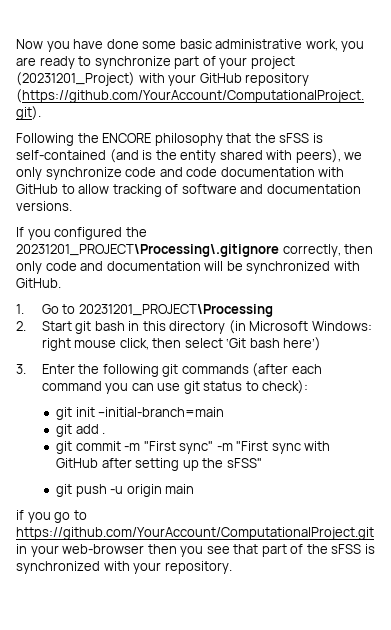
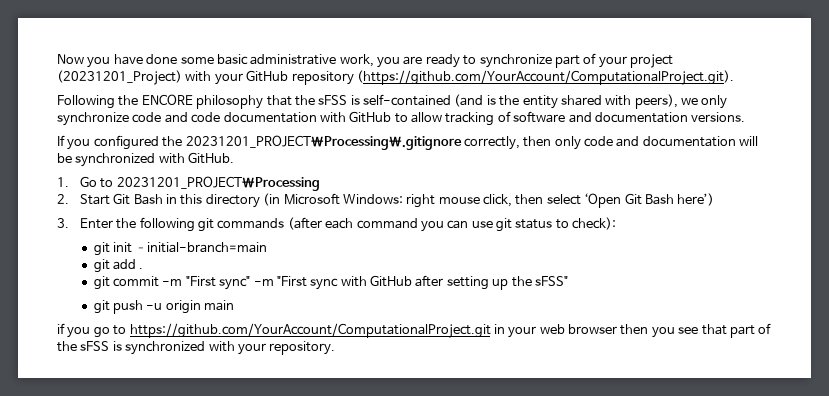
- 2. Start git bash in this directory (in Microsoft Windows: right mouse click, then select ‘Git bash here’)
+ 2. Start Git Bash in this directory (in Microsoft Windows: right mouse click, then select ‘Open Git Bash here’)
- if you go to https://github.com/YourAccount/ComputationalProject.git in your web-browser then you see that part of the sFSS is synchronized with your repository.
+ if you go to https://github.com/YourAccount/ComputationalProject.git in your web browser then you see that part of the sFSS is synchronized with your repository.

